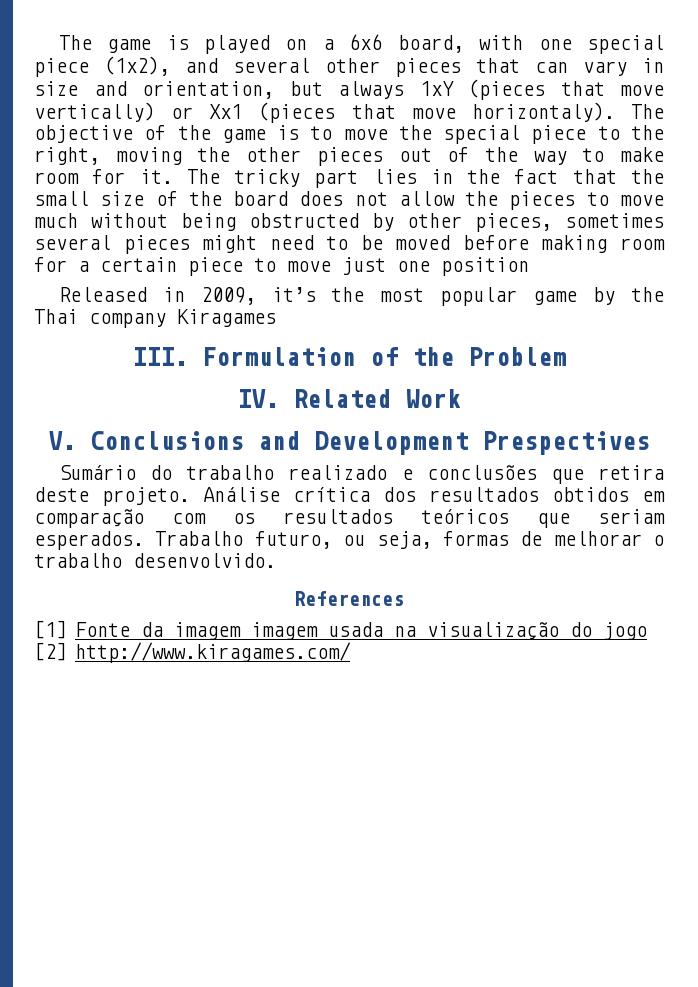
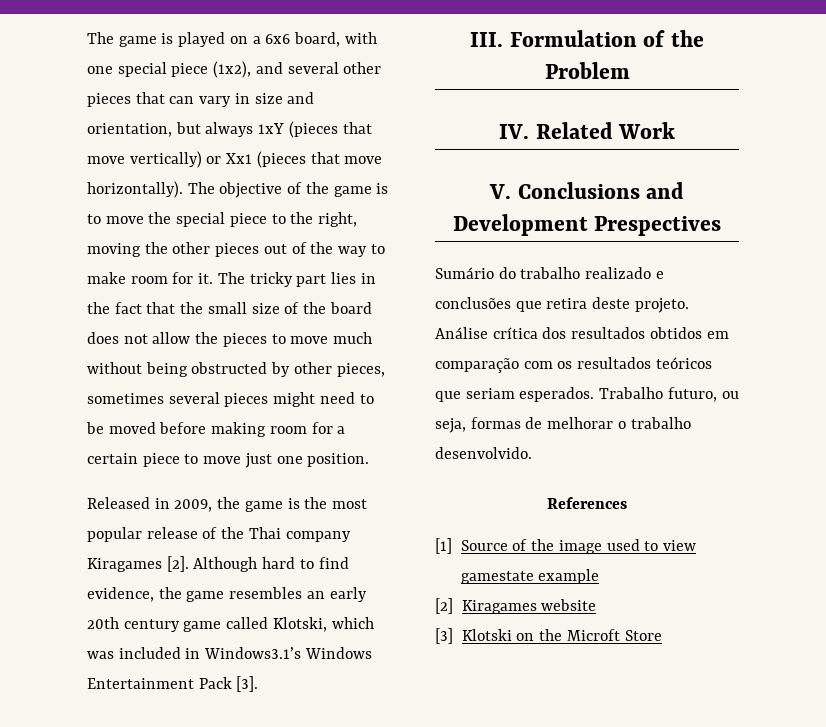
- The game is played on a 6x6 board, with one special piece (1x2), and several other pieces that can vary in size and orientation, but always 1xY (pieces that move vertically) or Xx1 (pieces that move horizontaly).
+ The game is played on a 6x6 board, with one special piece (1x2), and several other pieces that can vary in size and orientation, but always 1xY (pieces that move vertically) or Xx1 (pieces that move horizontally).
- The tricky part lies in the fact that the small size of the board does not allow the pieces to move much without being obstructed by other pieces, sometimes several pieces might need to be moved before making room for a certain piece to move just one position
+ The tricky part lies in the fact that the small size of the board does not allow the pieces to move much without being obstructed by other pieces, sometimes several pieces might need to be moved before making room for a certain piece to move just one position.
- Released in 2009, it’s the most popular game by the Thai company Kiragames
+ Released in 2009, the game is the most popular release of the Thai company Kiragames [2]. Although hard to find evidence, the game resembles an early 20th century game called Klotski, which was included in Windows3.1’s Windows Entertainment Pack [3].
- [1] Fonte da imagem imagem usada na visualização do jogo
- [2] http://www.kiragames.com/
+ [1] Source of the image used to view gamestate example
+ [2] Kiragames website
+ [3] Klotski on the Microft Store

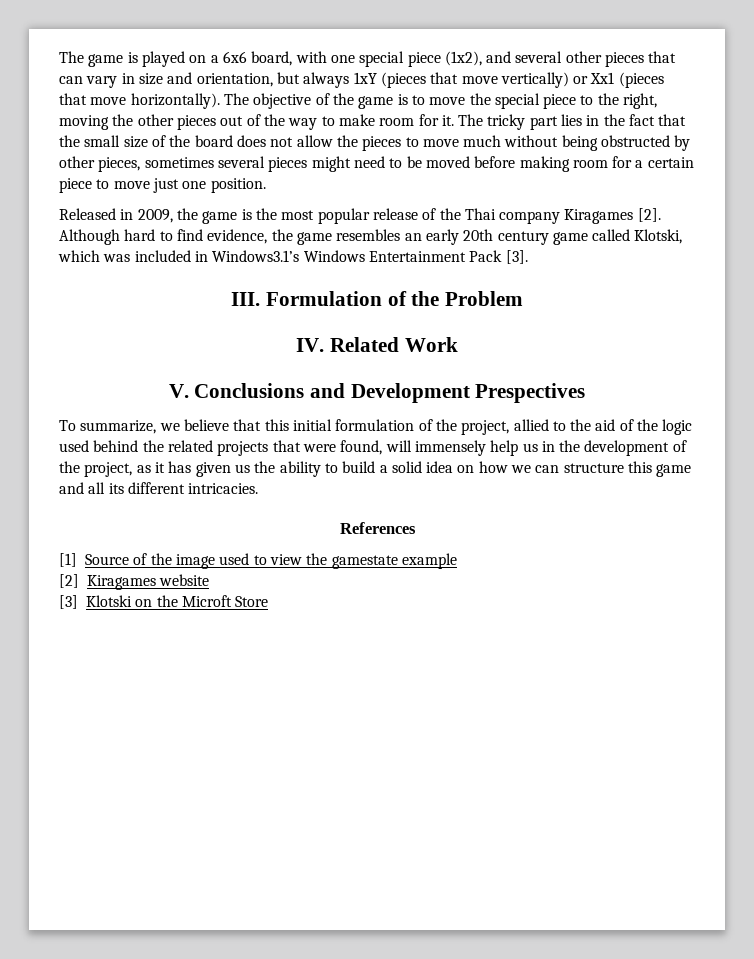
- Sumário do trabalho realizado e conclusões que retira deste projeto. Análise crítica dos resultados obtidos em comparação com os resultados teóricos que seriam esperados. Trabalho futuro, ou seja, formas de melhorar o trabalho desenvolvido.
+ To summarize, we believe that this initial formulation of the project, allied to the aid of the logic used behind the related projects that were found, will immensely help us in the development of the project, as it has given us the ability to build a solid idea on how we can structure this game and all its different intricacies.
- [1] Source of the image used to view gamestate example
+ [1] Source of the image used to view the gamestate example

